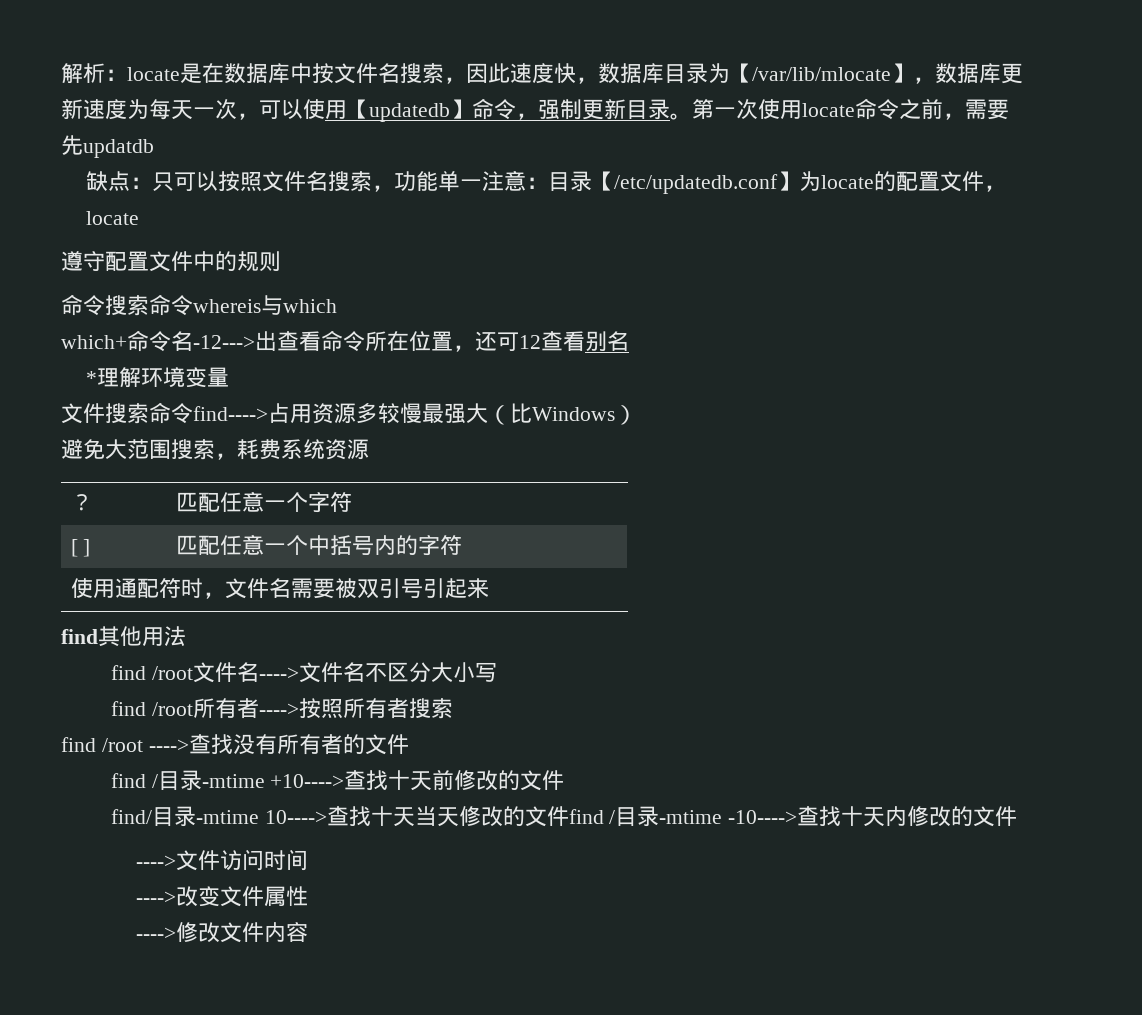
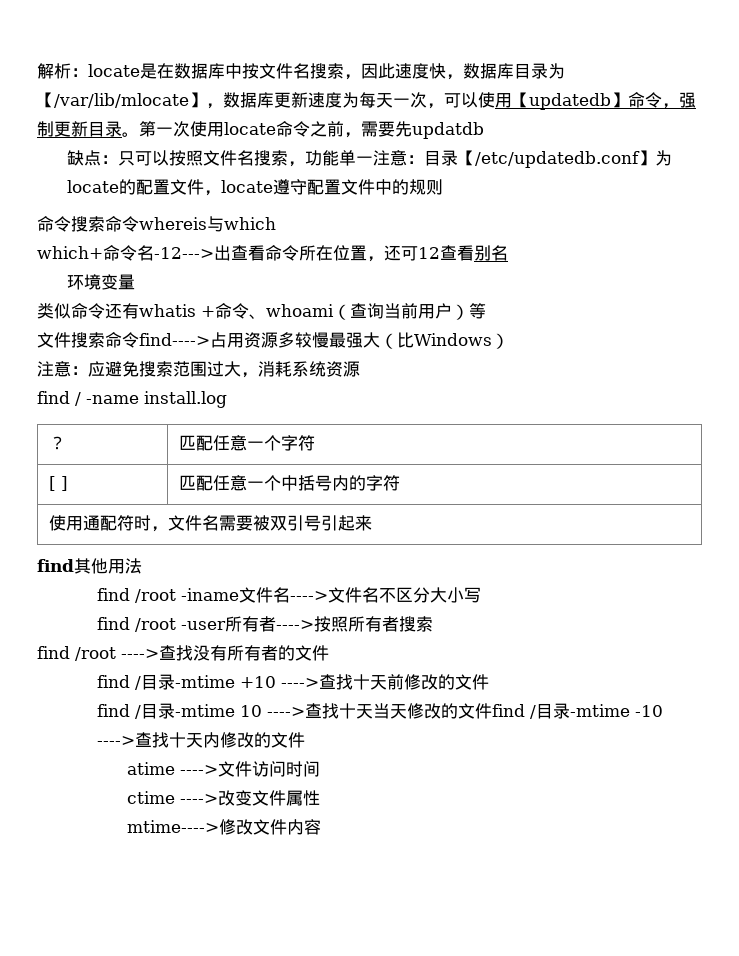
- 缺点：只可以按照文件名搜索，功能单一注意：目录【/etc/updatedb.conf】为locate的配置文件，locate
- 遵守配置文件中的规则
+ 缺点：只可以按照文件名搜索，功能单一注意：目录【/etc/updatedb.conf】为locate的配置文件，locate遵守配置文件中的规则
- *理解环境变量
+ 环境变量
+ 类似命令还有whatis +命令、whoami（查询当前用户）等
- 避免大范围搜索，耗费系统资源
+ 注意：应避免搜索范围过大，消耗系统资源
+ find / -name install.log
- find /root文件名---->文件名不区分大小写
+ find /root -iname文件名---->文件名不区分大小写
- find /root所有者---->按照所有者搜索
+ find /root -user所有者---->按照所有者搜索
- find /目录-mtime +10---->查找十天前修改的文件
+ find /目录-mtime +10 ---->查找十天前修改的文件
- find/目录-mtime 10---->查找十天当天修改的文件find /目录-mtime -10---->查找十天内修改的文件
+ find /目录-mtime 10 ---->查找十天当天修改的文件find /目录-mtime -10 ---->查找十天内修改的文件
- ---->文件访问时间
+ atime ---->文件访问时间
- ---->改变文件属性
+ ctime ---->改变文件属性
- ---->修改文件内容
+ mtime---->修改文件内容

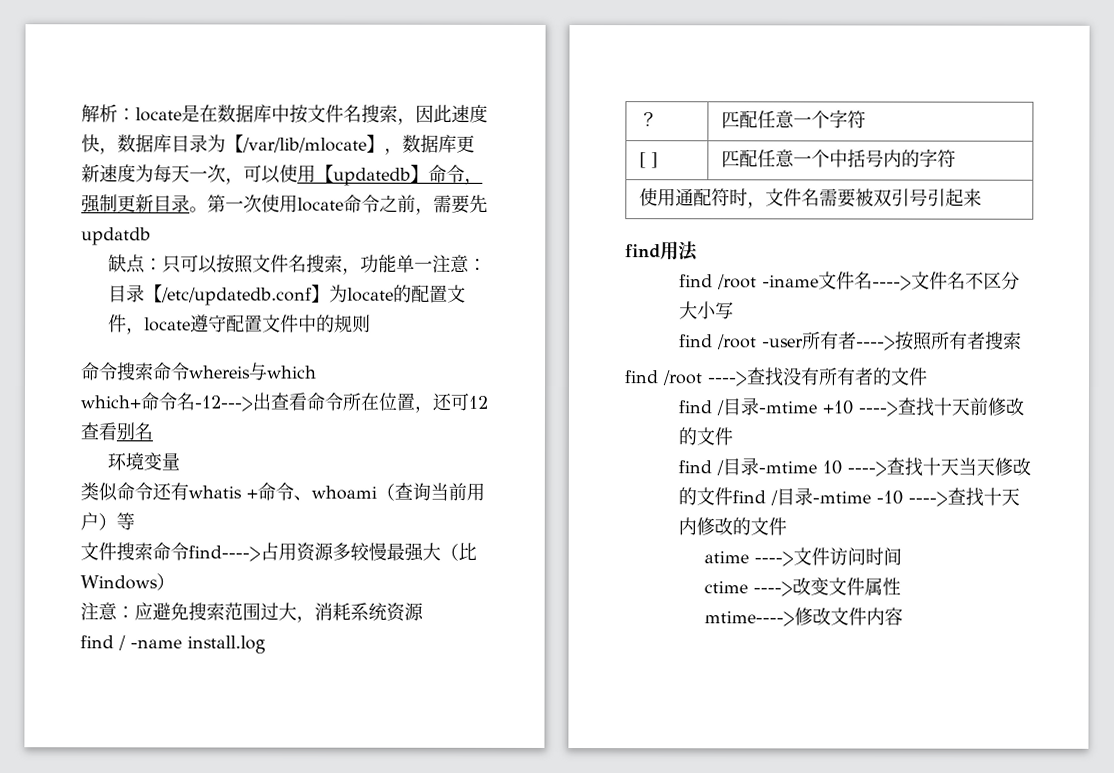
- find其他用法
+ find用法

